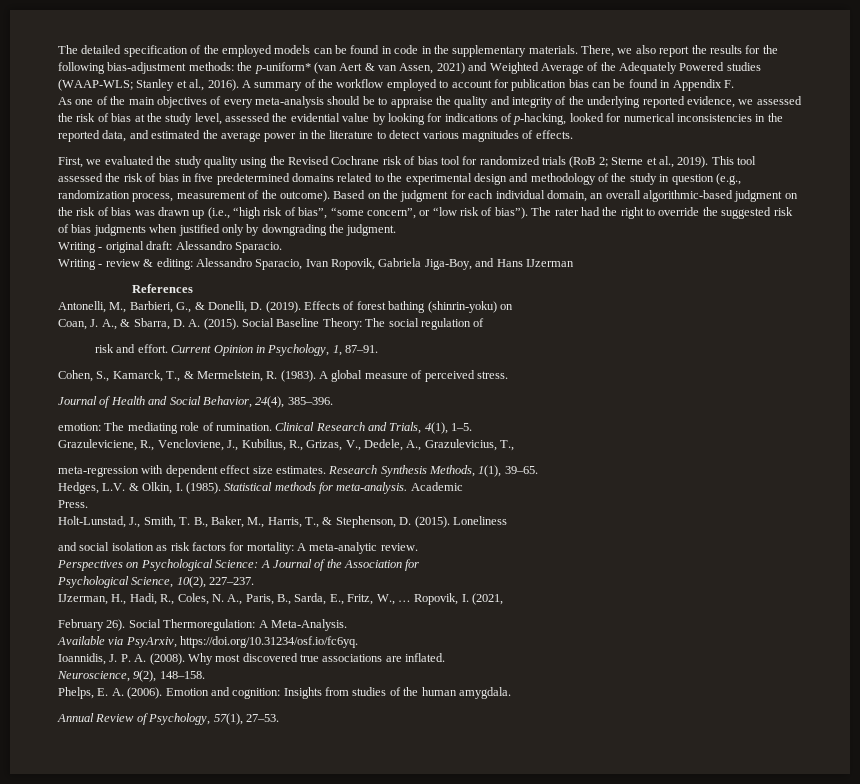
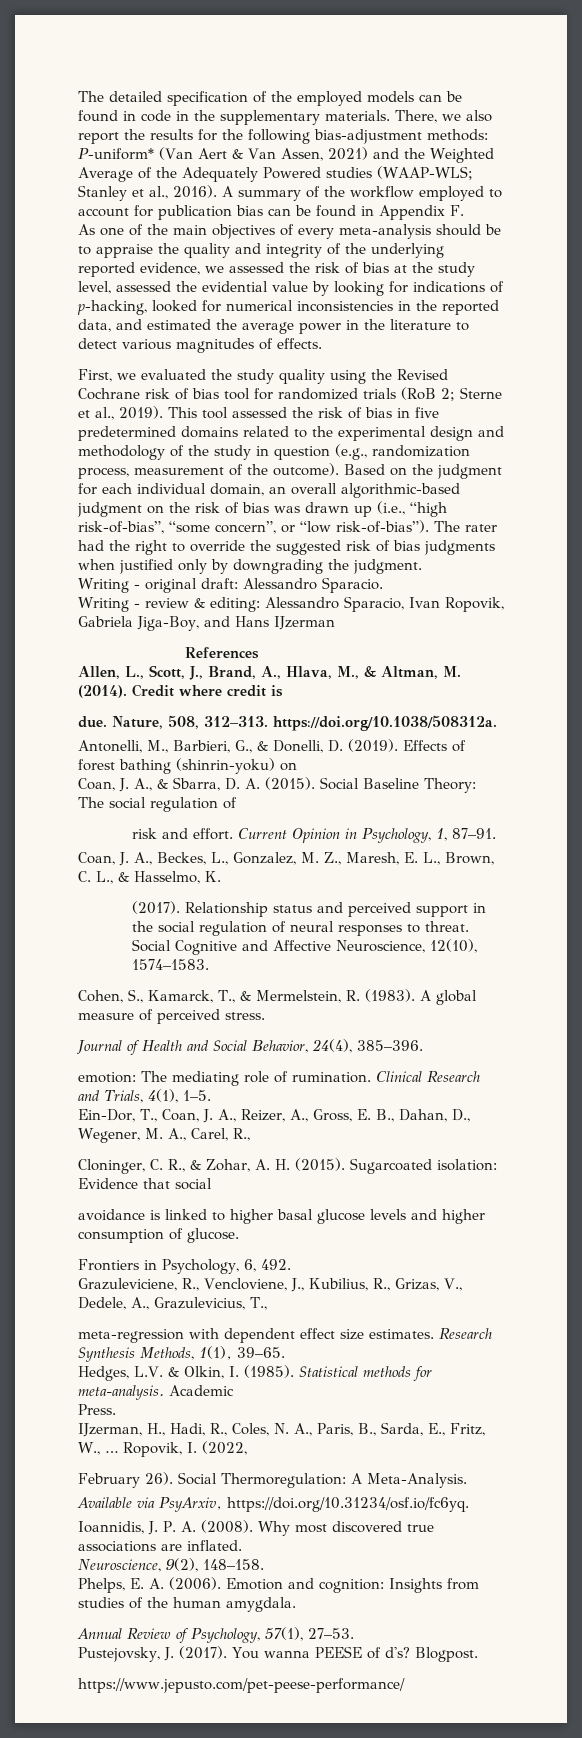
- There, we also report the results for the following bias-adjustment methods: the p-uniform* (van Aert & van Assen, 2021) and Weighted Average of the Adequately Powered studies (WAAP-WLS; Stanley et al., 2016).
+ There, we also report the results for the following bias-adjustment methods: P-uniform* (Van Aert & Van Assen, 2021) and the Weighted Average of the Adequately Powered studies (WAAP-WLS; Stanley et al., 2016).
- Based on the judgment for each individual domain, an overall algorithmic-based judgment on the risk of bias was drawn up (i.e., “high risk of bias”, “some concern”, or “low risk of bias”).
+ Based on the judgment for each individual domain, an overall algorithmic-based judgment on the risk of bias was drawn up (i.e., “high risk-of-bias”, “some concern”, or “low risk-of-bias”).
+ Allen, L., Scott, J., Brand, A., Hlava, M., & Altman, M. (2014). Credit where credit is
+ due. Nature, 508, 312–313. https://doi.org/10.1038/508312a.
+ Coan, J. A., Beckes, L., Gonzalez, M. Z., Maresh, E. L., Brown, C. L., & Hasselmo, K.
+ (2017). Relationship status and perceived support in the social regulation of neural responses to threat. Social Cognitive and Affective Neuroscience, 12(10), 1574–1583.
+ Ein-Dor, T., Coan, J. A., Reizer, A., Gross, E. B., Dahan, D., Wegener, M. A., Carel, R.,
+ Cloninger, C. R., & Zohar, A. H. (2015). Sugarcoated isolation: Evidence that social
+ avoidance is linked to higher basal glucose levels and higher consumption of glucose.
+ Frontiers in Psychology, 6, 492.
- Holt-Lunstad, J., Smith, T. B., Baker, M., Harris, T., & Stephenson, D. (2015). Loneliness
- and social isolation as risk factors for mortality: A meta-analytic review.
- Perspectives on Psychological Science: A Journal of the Association for
- Psychological Science, 10(2), 227–237.
- Ropovik, I. (2021,
+ Ropovik, I. (2022,
+ Pustejovsky, J. (2017). You wanna PEESE of d's? Blogpost.
+ https://www.jepusto.com/pet-peese-performance/

